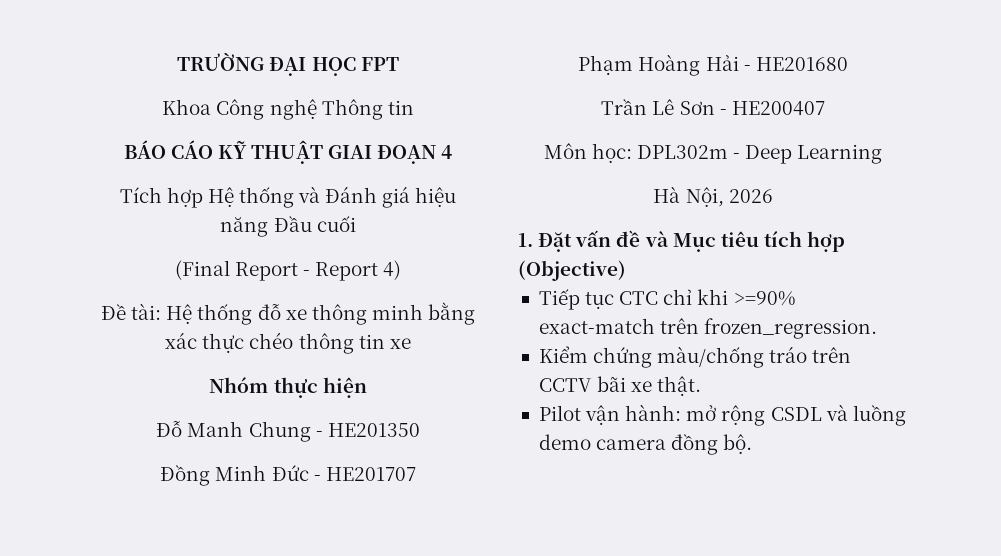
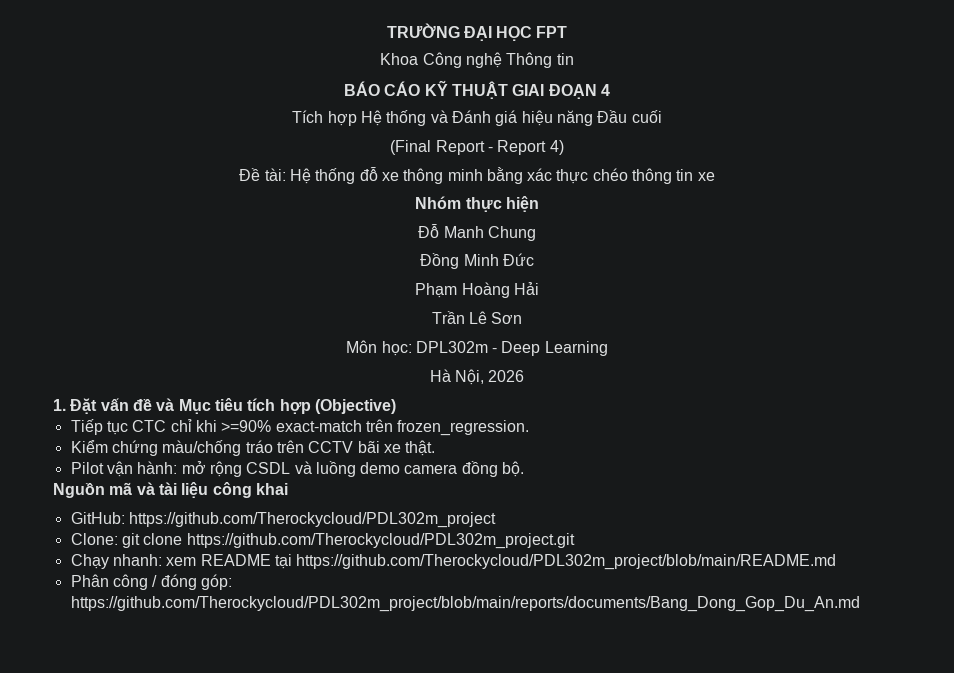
- Đỗ Manh Chung - HE201350
+ Đỗ Manh Chung
- Đồng Minh Đức - HE201707
+ Đồng Minh Đức
- Phạm Hoàng Hải - HE201680
+ Phạm Hoàng Hải
- Trần Lê Sơn - HE200407
+ Trần Lê Sơn
+ Nguồn mã và tài liệu công khai
+ GitHub: https://github.com/Therockycloud/PDL302m_project
+ Clone: git clone https://github.com/Therockycloud/PDL302m_project.git
+ Chạy nhanh: xem README tại https://github.com/Therockycloud/PDL302m_project/blob/main/README.md
+ Phân công / đóng góp: https://github.com/Therockycloud/PDL302m_project/blob/main/reports/documents/Bang_Dong_Gop_Du_An.md

